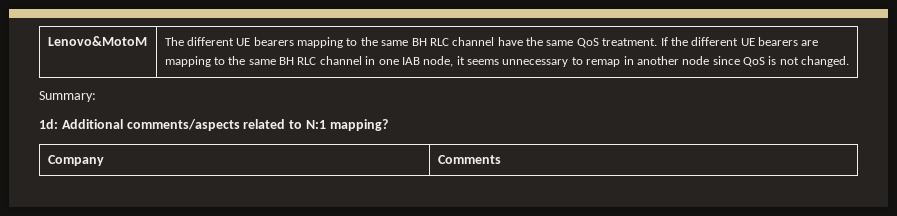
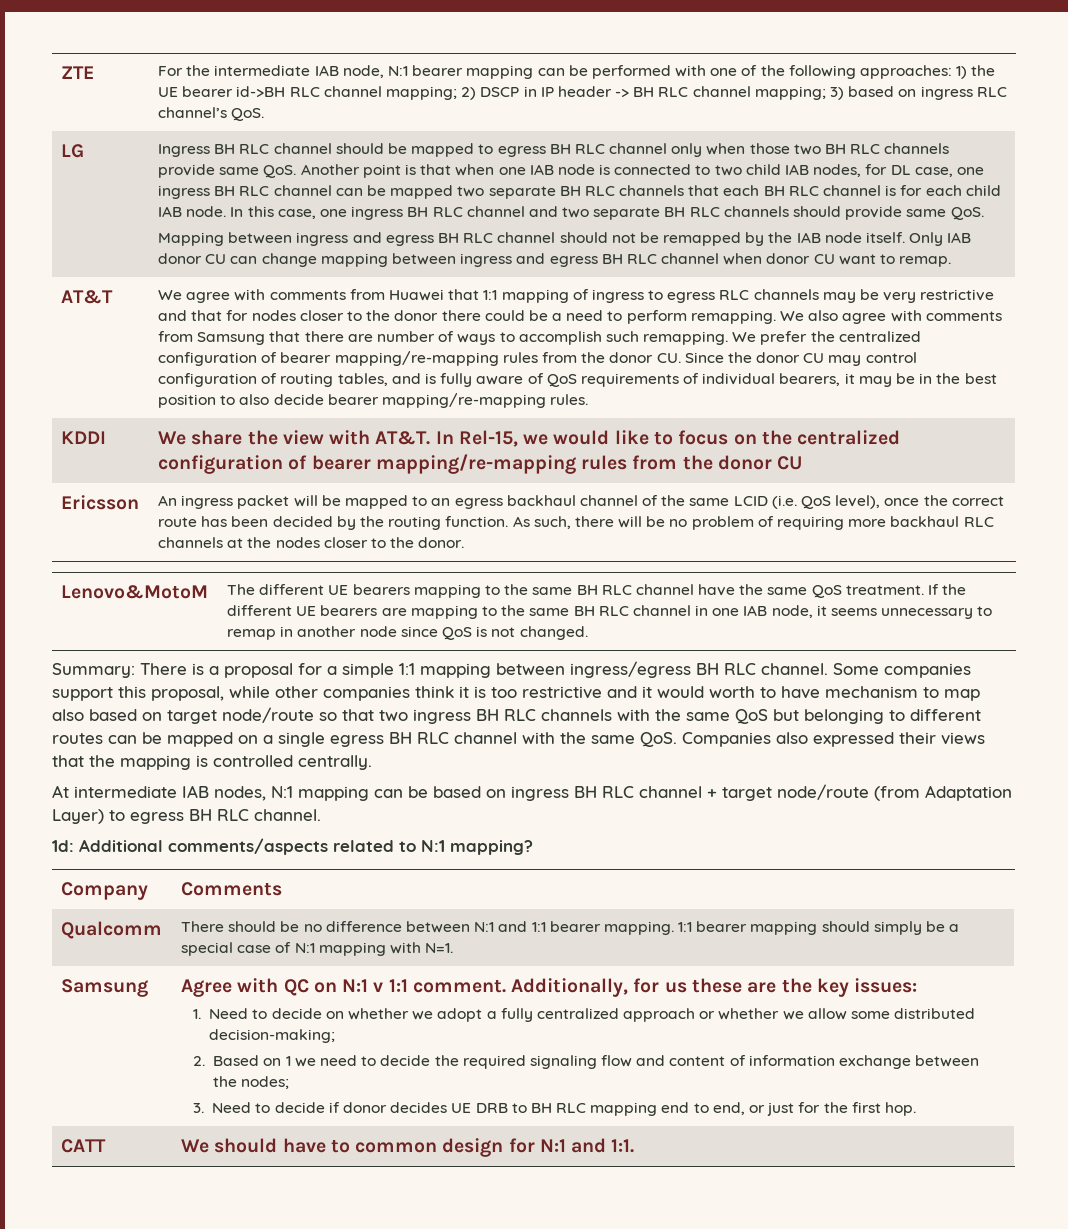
+ ZTE | For the intermediate IAB node, N:1 bearer mapping can be performed with one of the following approaches: 1) the UE bearer id->BH RLC channel mapping; 2) DSCP in IP header -> BH RLC channel mapping; 3) based on ingress RLC channel’s QoS.
+ LG | Ingress BH RLC channel should be mapped to egress BH RLC channel only when those two BH RLC channels provide same QoS. Another point is that when one IAB node is connected to two child IAB nodes, for DL case, one ingress BH RLC channel can be mapped two separate BH RLC channels that each BH RLC channel is for each child IAB node. In this case, one ingress BH RLC channel and two separate BH RLC channels should provide same QoS.
+ Mapping between ingress and egress BH RLC channel should not be remapped by the IAB node itself. Only IAB donor CU can change mapping between ingress and egress BH RLC channel when donor CU want to remap.
+ AT&T | We agree with comments from Huawei that 1:1 mapping of ingress to egress RLC channels may be very restrictive and that for nodes closer to the donor there could be a need to perform remapping. We also agree with comments from Samsung that there are number of ways to accomplish such remapping. We prefer the centralized configuration of bearer mapping/re-mapping rules from the donor CU. Since the donor CU may control configuration of routing tables, and is fully aware of QoS requirements of individual bearers, it may be in the best position to also decide bearer mapping/re-mapping rules.
+ KDDI | We share the view with AT&T. In Rel-15, we would like to focus on the centralized configuration of bearer mapping/re-mapping rules from the donor CU
+ Ericsson | An ingress packet will be mapped to an egress backhaul channel of the same LCID (i.e. QoS level), once the correct route has been decided by the routing function. As such, there will be no problem of requiring more backhaul RLC channels at the nodes closer to the donor.
- Summary:
+ Summary: There is a proposal for a simple 1:1 mapping between ingress/egress BH RLC channel. Some companies support this proposal, while other companies think it is too restrictive and it would worth to have mechanism to map also based on target node/route so that two ingress BH RLC channels with the same QoS but belonging to different routes can be mapped on a single egress BH RLC channel with the same QoS. Companies also expressed their views that the mapping is controlled centrally.
+ At intermediate IAB nodes, N:1 mapping can be based on ingress BH RLC channel + target node/route (from Adaptation Layer) to egress BH RLC channel.
+ Qualcomm | There should be no difference between N:1 and 1:1 bearer mapping. 1:1 bearer mapping should simply be a special case of N:1 mapping with N=1.
+ Samsung | Agree with QC on N:1 v 1:1 comment. Additionally, for us these are the key issues:
+ 1. Need to decide on whether we adopt a fully centralized approach or whether we allow some distributed decision-making;
+ 2. Based on 1 we need to decide the required signaling flow and content of information exchange between the nodes;
+ 3. Need to decide if donor decides UE DRB to BH RLC mapping end to end, or just for the first hop.
+ CATT | We should have to common design for N:1 and 1:1.

